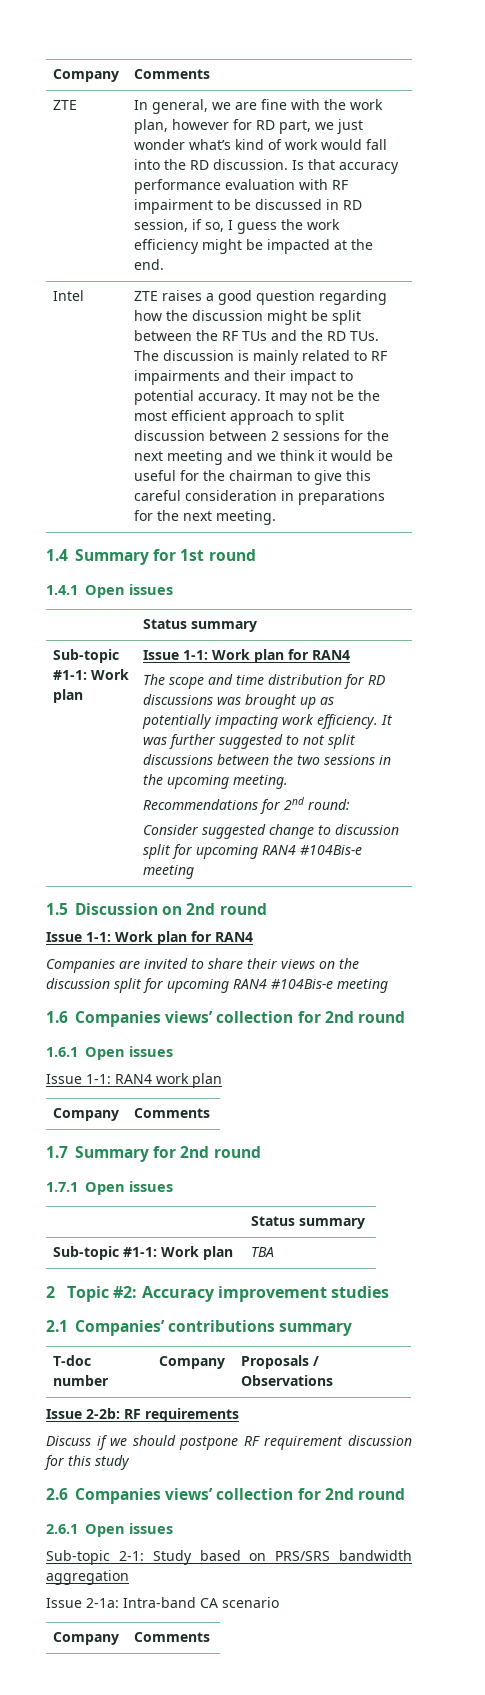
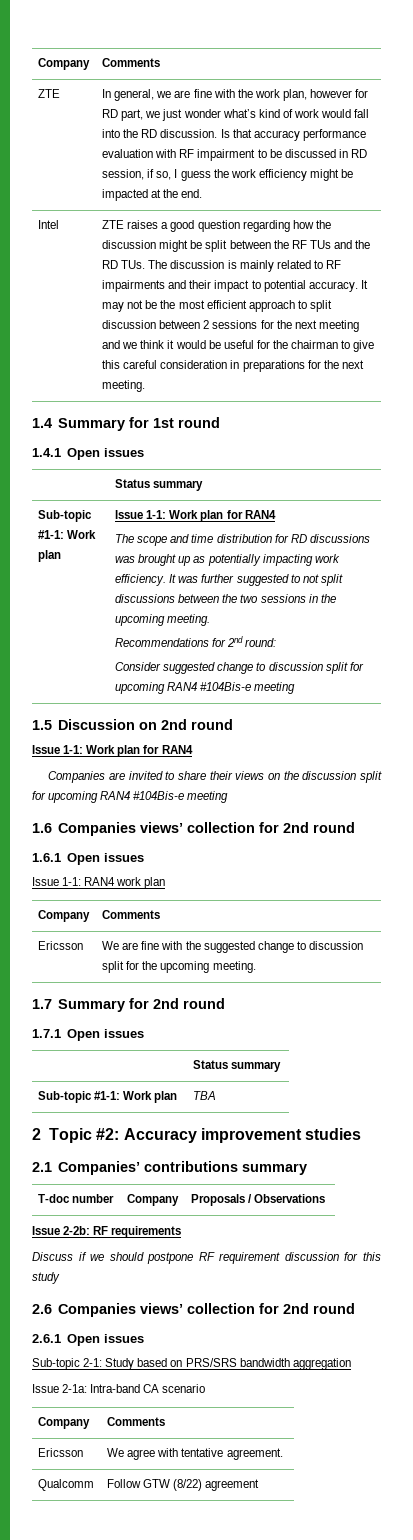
+ Ericsson | We are fine with the suggested change to discussion split for the upcoming meeting.
+ Ericsson | We agree with tentative agreement.
+ Qualcomm | Follow GTW (8/22) agreement

